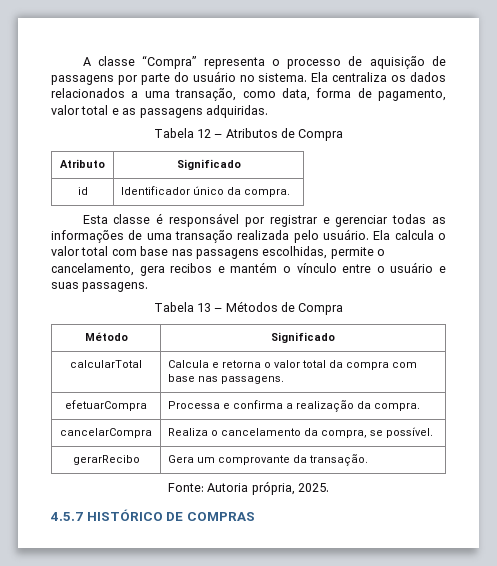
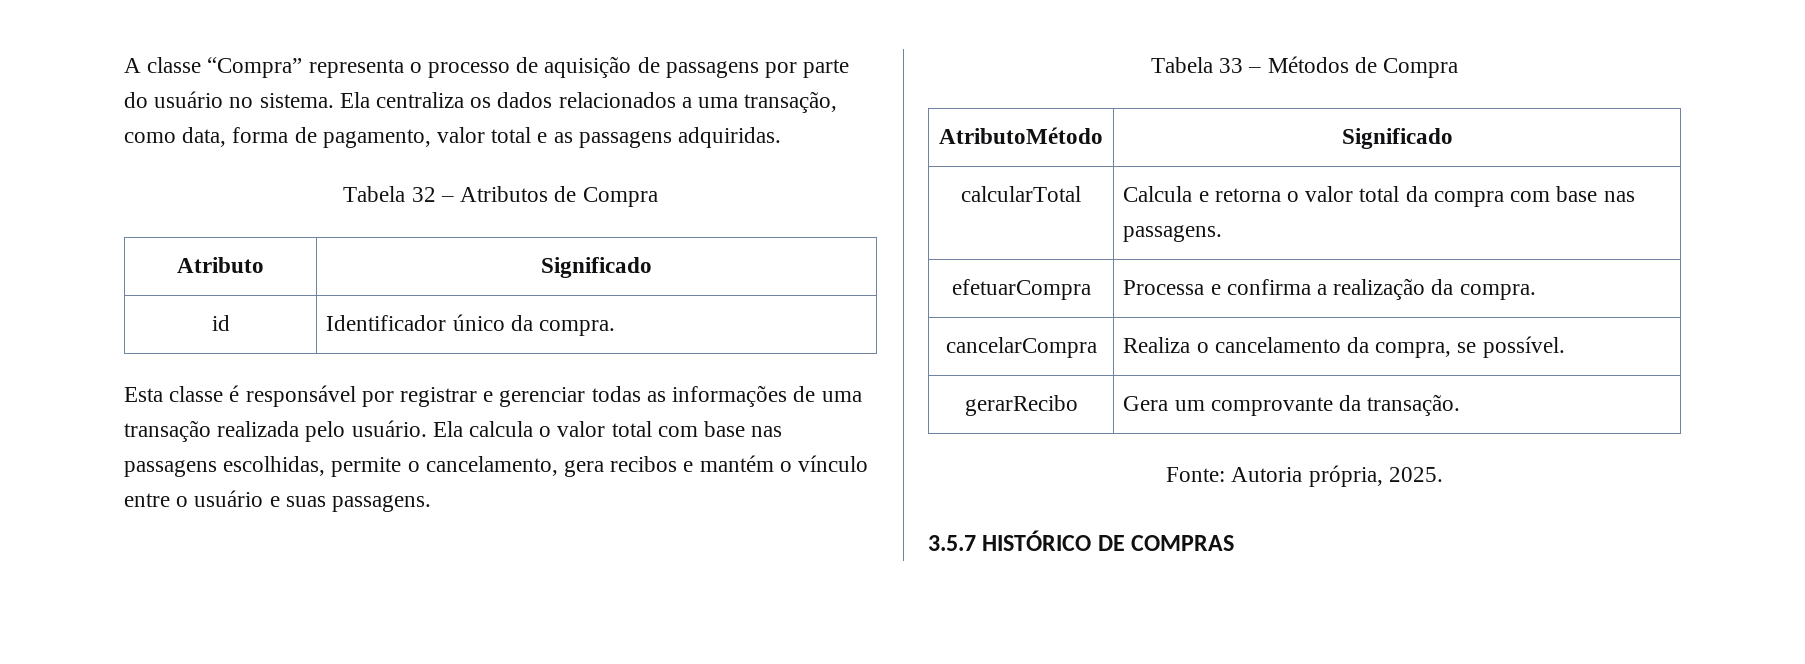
- Tabela 12 – Atributos de Compra
+ Tabela 32 – Atributos de Compra
- Tabela 13 – Métodos de Compra
+ Tabela 33 – Métodos de Compra
- Método | Significado
+ AtributoMétodo | Significado
- 4.5.7 HISTÓRICO DE COMPRAS
+ 3.5.7 HISTÓRICO DE COMPRAS

